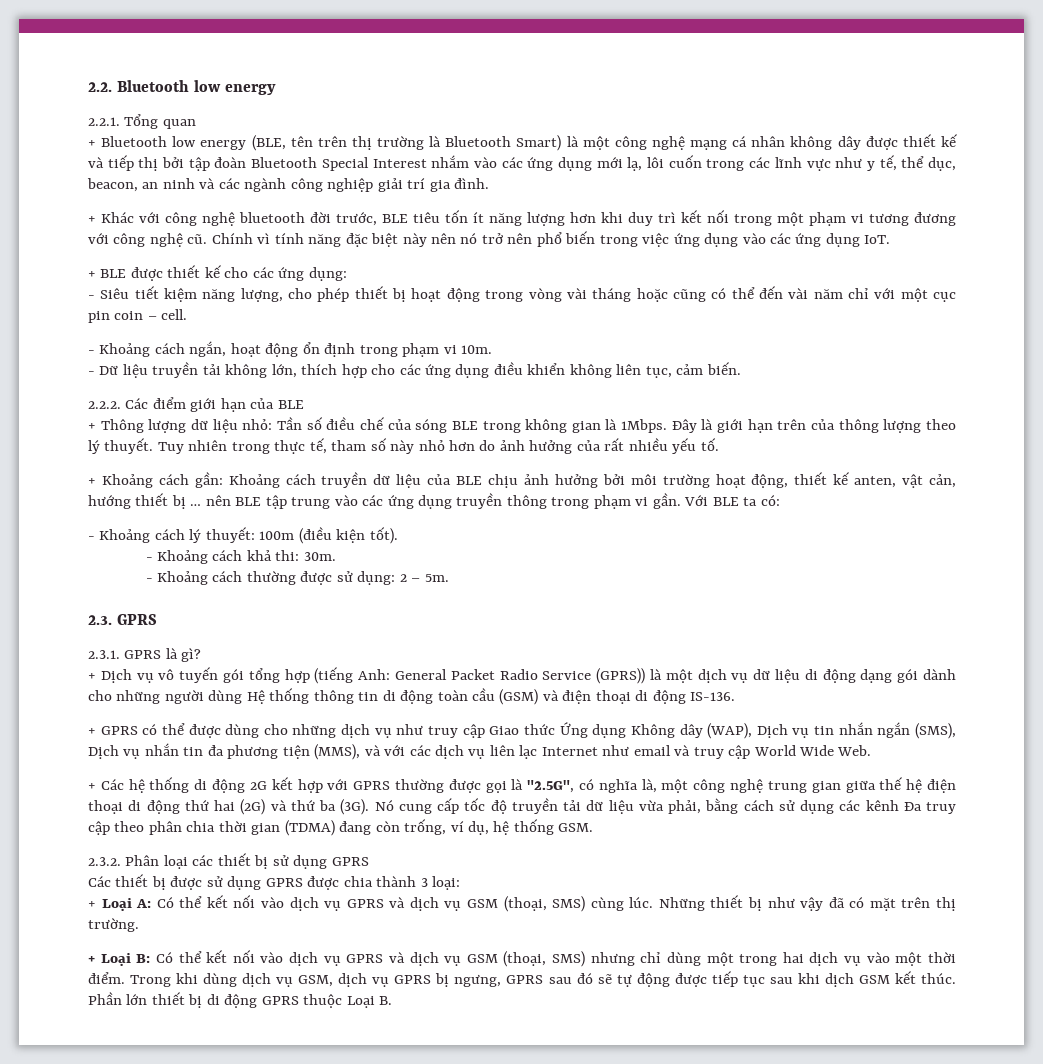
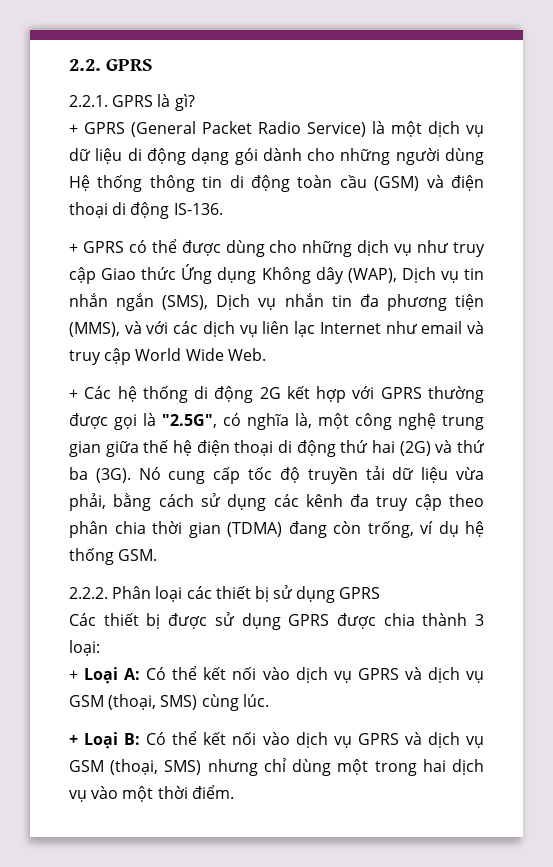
- 2.2. Bluetooth low energy
- 2.2.1. Tổng quan
- + Bluetooth low energy (BLE, tên trên thị trường là Bluetooth Smart) là một công nghệ mạng cá nhân không dây được thiết kế và tiếp thị bởi tập đoàn Bluetooth Special Interest nhắm vào các ứng dụng mới lạ, lôi cuốn trong các lĩnh vực như y tế, thể dục, beacon, an ninh và các ngành công nghiệp giải trí gia đình.
- + Khác với công nghệ bluetooth đời trước, BLE tiêu tốn ít năng lượng hơn khi duy trì kết nối trong một phạm vi tương đương với công nghệ cũ. Chính vì tính năng đặc biệt này nên nó trở nên phổ biến trong việc ứng dụng vào các ứng dụng IoT.
- + BLE được thiết kế cho các ứng dụng:
- - Siêu tiết kiệm năng lượng, cho phép thiết bị hoạt động trong vòng vài tháng hoặc cũng có thể đến vài năm chỉ với một cục pin coin – cell.
- - Khoảng cách ngắn, hoạt động ổn định trong phạm vi 10m.
- - Dữ liệu truyền tải không lớn, thích hợp cho các ứng dụng điều khiển không liên tục, cảm biến.
- 2.2.2. Các điểm giới hạn của BLE
- + Thông lượng dữ liệu nhỏ: Tần số điều chế của sóng BLE trong không gian là 1Mbps. Đây là giới hạn trên của thông lượng theo lý thuyết. Tuy nhiên trong thực tế, tham số này nhỏ hơn do ảnh hưởng của rất nhiều yếu tố.
- + Khoảng cách gần: Khoảng cách truyền dữ liệu của BLE chịu ảnh hưởng bởi môi trường hoạt động, thiết kế anten, vật cản, hướng thiết bị … nên BLE tập trung vào các ứng dụng truyền thông trong phạm vi gần. Với BLE ta có:
- - Khoảng cách lý thuyết: 100m (điều kiện tốt).
- - Khoảng cách khả thi: 30m.
- - Khoảng cách thường được sử dụng: 2 – 5m.
- 2.3. GPRS
- 2.3.1. GPRS là gì?
- + Dịch vụ vô tuyến gói tổng hợp (tiếng Anh: General Packet Radio Service (GPRS)) là một dịch vụ dữ liệu di động dạng gói dành cho những người dùng Hệ thống thông tin di động toàn cầu (GSM) và điện thoại di động IS-136.
+ 2.2. GPRS
+ 2.2.1. GPRS là gì?
+ + GPRS (General Packet Radio Service) là một dịch vụ dữ liệu di động dạng gói dành cho những người dùng Hệ thống thông tin di động toàn cầu (GSM) và điện thoại di động IS-136.
- Nó cung cấp tốc độ truyền tải dữ liệu vừa phải, bằng cách sử dụng các kênh Đa truy cập theo phân chia thời gian (TDMA) đang còn trống, ví dụ, hệ thống GSM.
+ Nó cung cấp tốc độ truyền tải dữ liệu vừa phải, bằng cách sử dụng các kênh đa truy cập theo phân chia thời gian (TDMA) đang còn trống, ví dụ hệ thống GSM.
- 2.3.2. Phân loại các thiết bị sử dụng GPRS
+ 2.2.2. Phân loại các thiết bị sử dụng GPRS
- Những thiết bị như vậy đã có mặt trên thị trường.
- Trong khi dùng dịch vụ GSM, dịch vụ GPRS bị ngưng, GPRS sau đó sẽ tự động được tiếp tục sau khi dịch GSM kết thúc. Phần lớn thiết bị di động GPRS thuộc Loại B.

